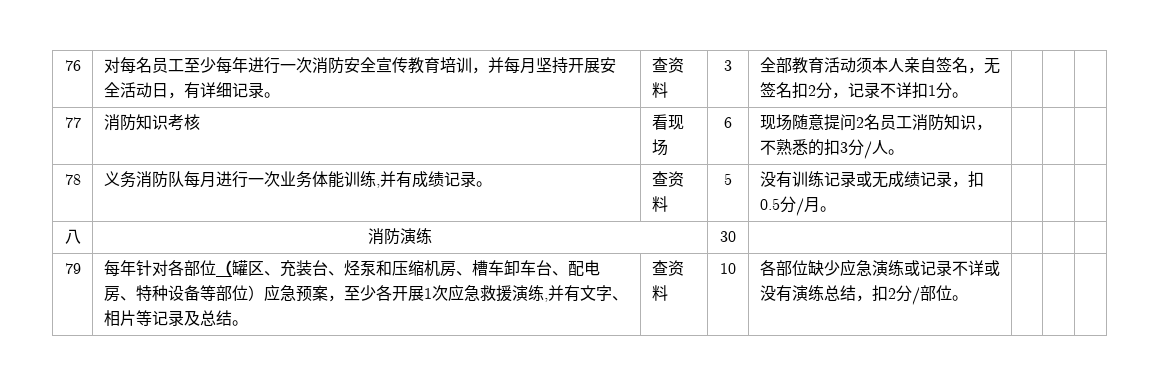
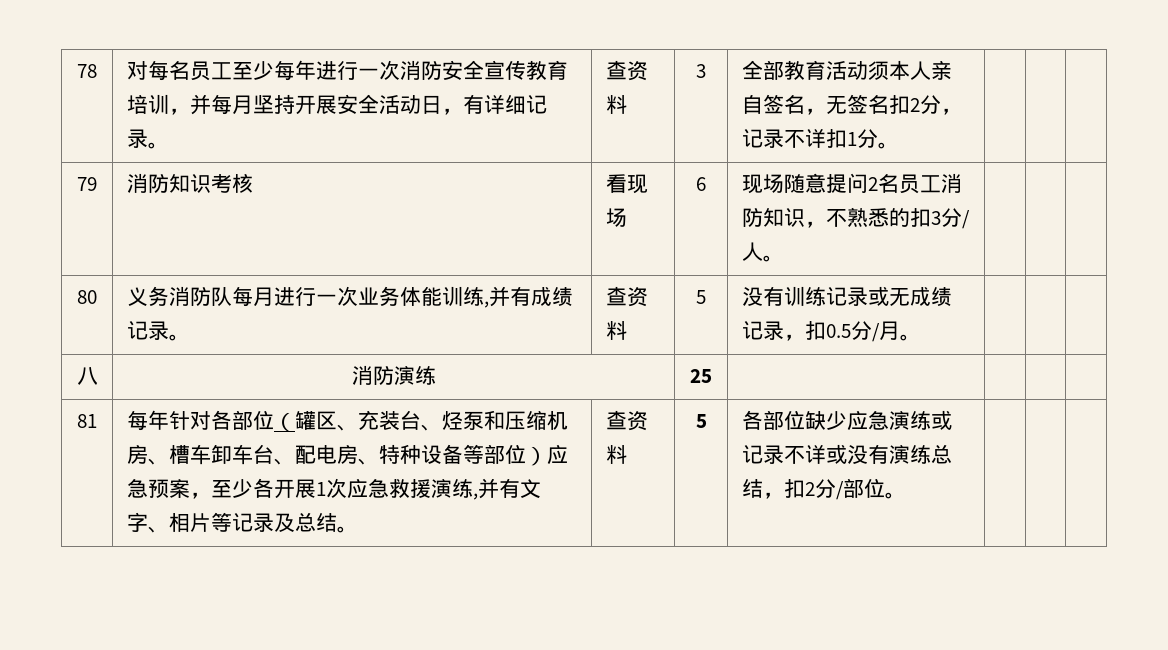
- 76
+ 78
- 77 | 消防知识考核 | 看现场 | 6 | 现场随意提问2名员工消防知识，不熟悉的扣3分/人。 | | |
+ 79 | 消防知识考核 | 看现场 | 6 | 现场随意提问2名员工消防知识，不熟悉的扣3分/人。 | | |
- 78 | 义务消防队每月进行一次业务体能训练,并有成绩记录。 | 查资料 | 5 | 没有训练记录或无成绩记录，扣0.5分/月。 | | |
+ 80 | 义务消防队每月进行一次业务体能训练,并有成绩记录。 | 查资料 | 5 | 没有训练记录或无成绩记录，扣0.5分/月。 | | |
- 八 | 消防演练 | 30 | | | |
- 79
+ 八 | 消防演练 | 25 | | | |
+ 81
- 每年针对各部位（罐区、充装台、烃泵和压缩机房、槽车卸车台、配电房、特种设备等部位）应急预案，至少各开展1次应急救援演练,并有文字、相片等记录及总结。 | 查资料 | 10
+ 每年针对各部位（罐区、充装台、烃泵和压缩机房、槽车卸车台、配电房、特种设备等部位）应急预案，至少各开展1次应急救援演练,并有文字、相片等记录及总结。 | 查资料 | 5

